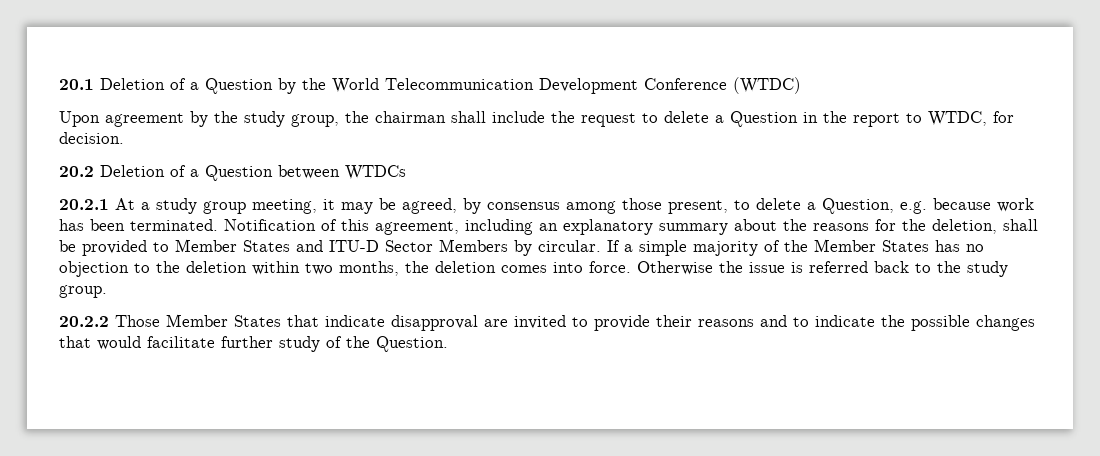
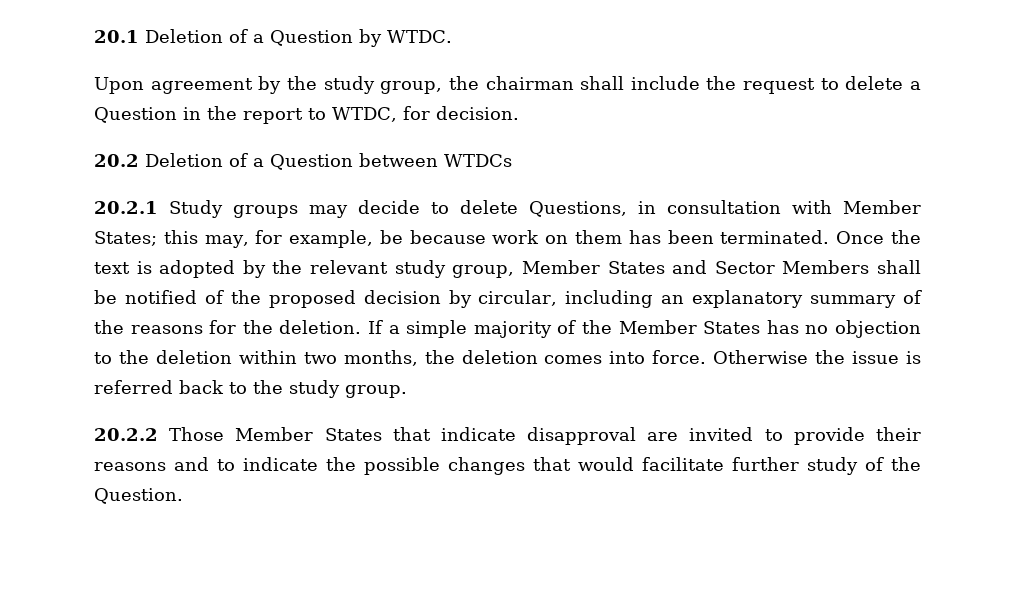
- 20.1 Deletion of a Question by the World Telecommunication Development Conference (WTDC)
+ 20.1 Deletion of a Question by WTDC.
- 20.2.1 At a study group meeting, it may be agreed, by consensus among those present, to delete a Question, e.g. because work has been terminated. Notification of this agreement, including an explanatory summary about the reasons for the deletion, shall be provided to Member States and ITU-D Sector Members by circular.
+ 20.2.1 Study groups may decide to delete Questions, in consultation with Member States; this may, for example, be because work on them has been terminated. Once the text is adopted by the relevant study group, Member States and Sector Members shall be notified of the proposed decision by circular, including an explanatory summary of the reasons for the deletion.

